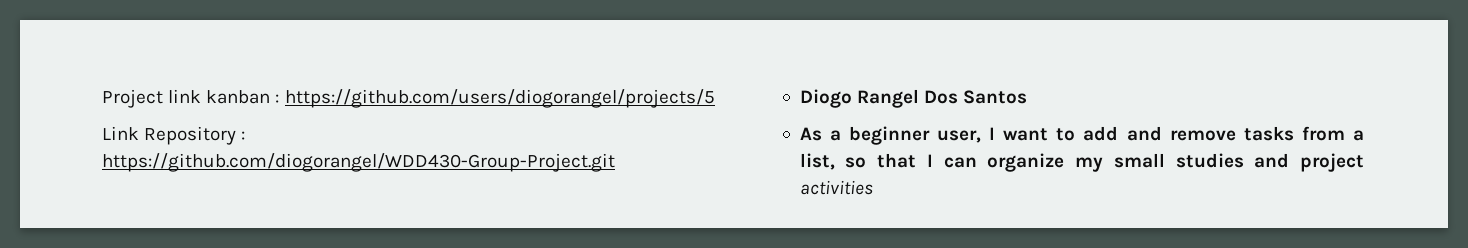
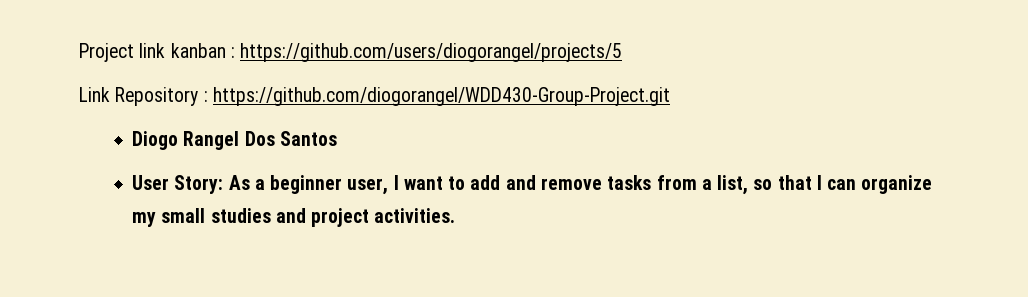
- As a beginner user, I want to add and remove tasks from a list, so that I can organize my small studies and project activities
+ User Story: As a beginner user, I want to add and remove tasks from a list, so that I can organize my small studies and project activities.

